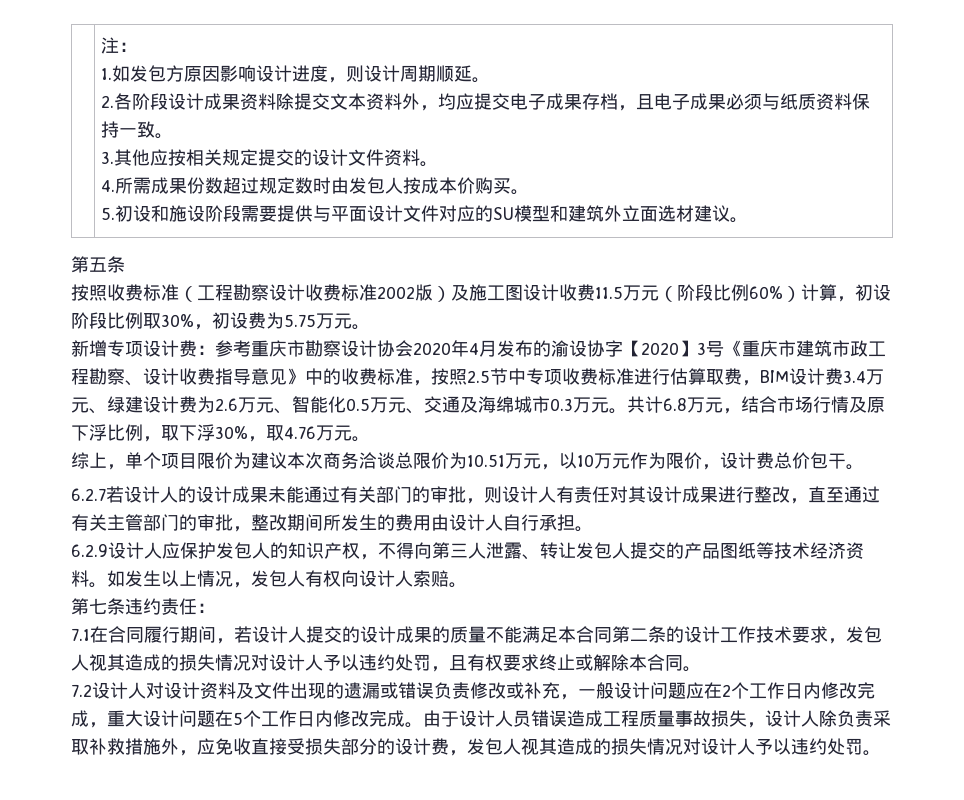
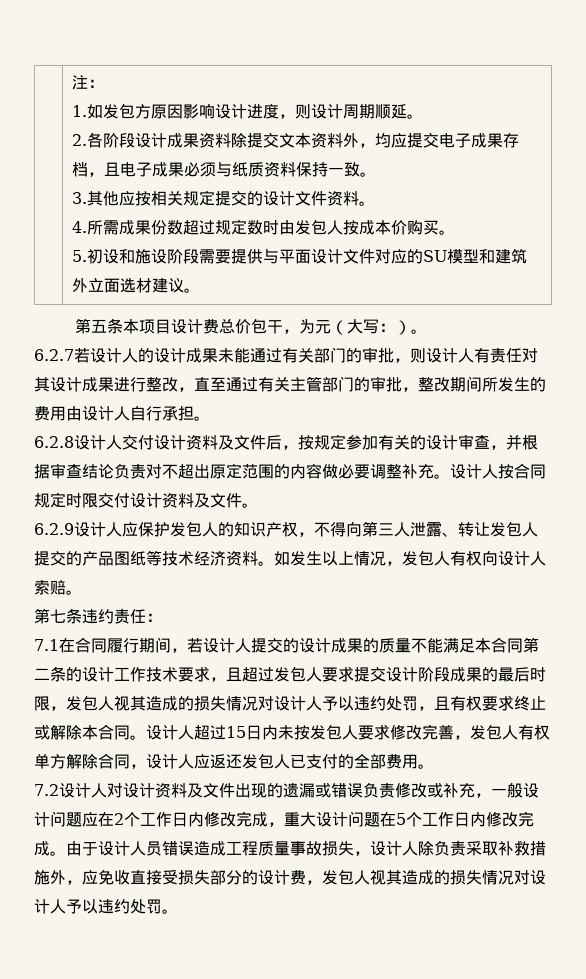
- 第五条
- 按照收费标准（工程勘察设计收费标准2002版）及施工图设计收费11.5万元（阶段比例60%）计算，初设阶段比例取30%，初设费为5.75万元。
- 新增专项设计费：参考重庆市勘察设计协会2020年4月发布的渝设协字【2020】3号《重庆市建筑市政工程勘察、设计收费指导意见》中的收费标准，按照2.5节中专项收费标准进行估算取费，BIM设计费3.4万元、绿建设计费为2.6万元、智能化0.5万元、交通及海绵城市0.3万元。共计6.8万元，结合市场行情及原下浮比例，取下浮30%，取4.76万元。
- 综上，单个项目限价为建议本次商务洽谈总限价为10.51万元，以10万元作为限价，设计费总价包干。
+ 第五条本项目设计费总价包干，为元（大写：）。
+ 6.2.8设计人交付设计资料及文件后，按规定参加有关的设计审查，并根据审查结论负责对不超出原定范围的内容做必要调整补充。设计人按合同规定时限交付设计资料及文件。
- 7.1在合同履行期间，若设计人提交的设计成果的质量不能满足本合同第二条的设计工作技术要求，发包人视其造成的损失情况对设计人予以违约处罚，且有权要求终止或解除本合同。
+ 7.1在合同履行期间，若设计人提交的设计成果的质量不能满足本合同第二条的设计工作技术要求，且超过发包人要求提交设计阶段成果的最后时限，发包人视其造成的损失情况对设计人予以违约处罚，且有权要求终止或解除本合同。设计人超过15日内未按发包人要求修改完善，发包人有权单方解除合同，设计人应返还发包人已支付的全部费用。

